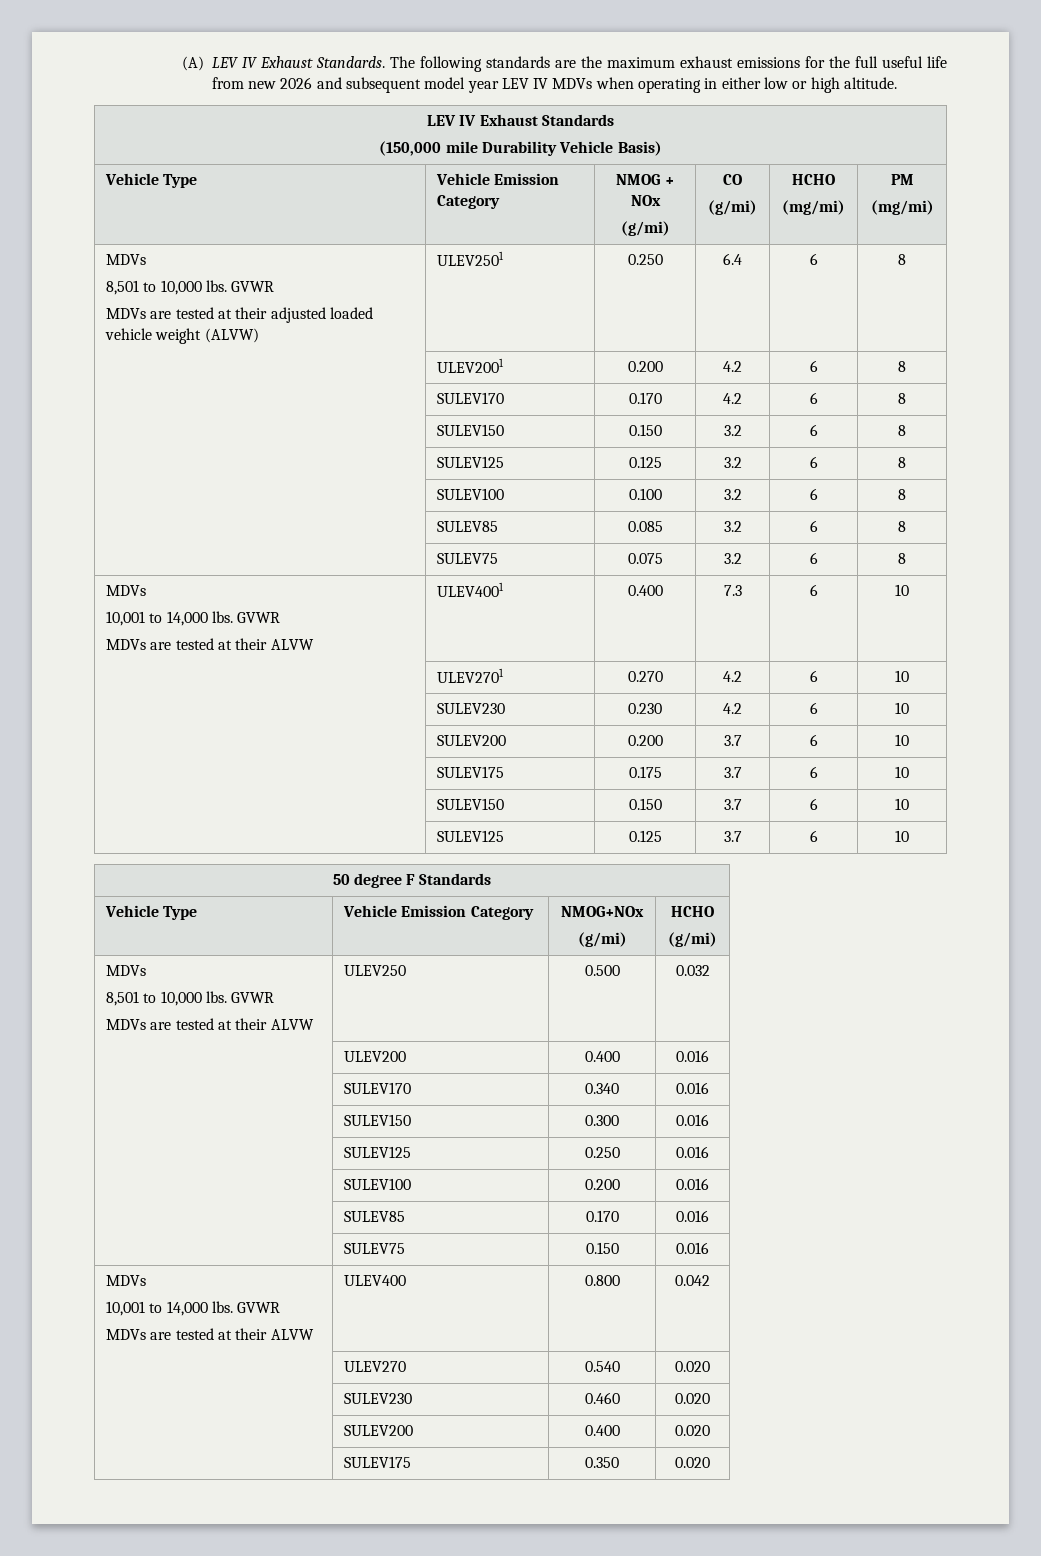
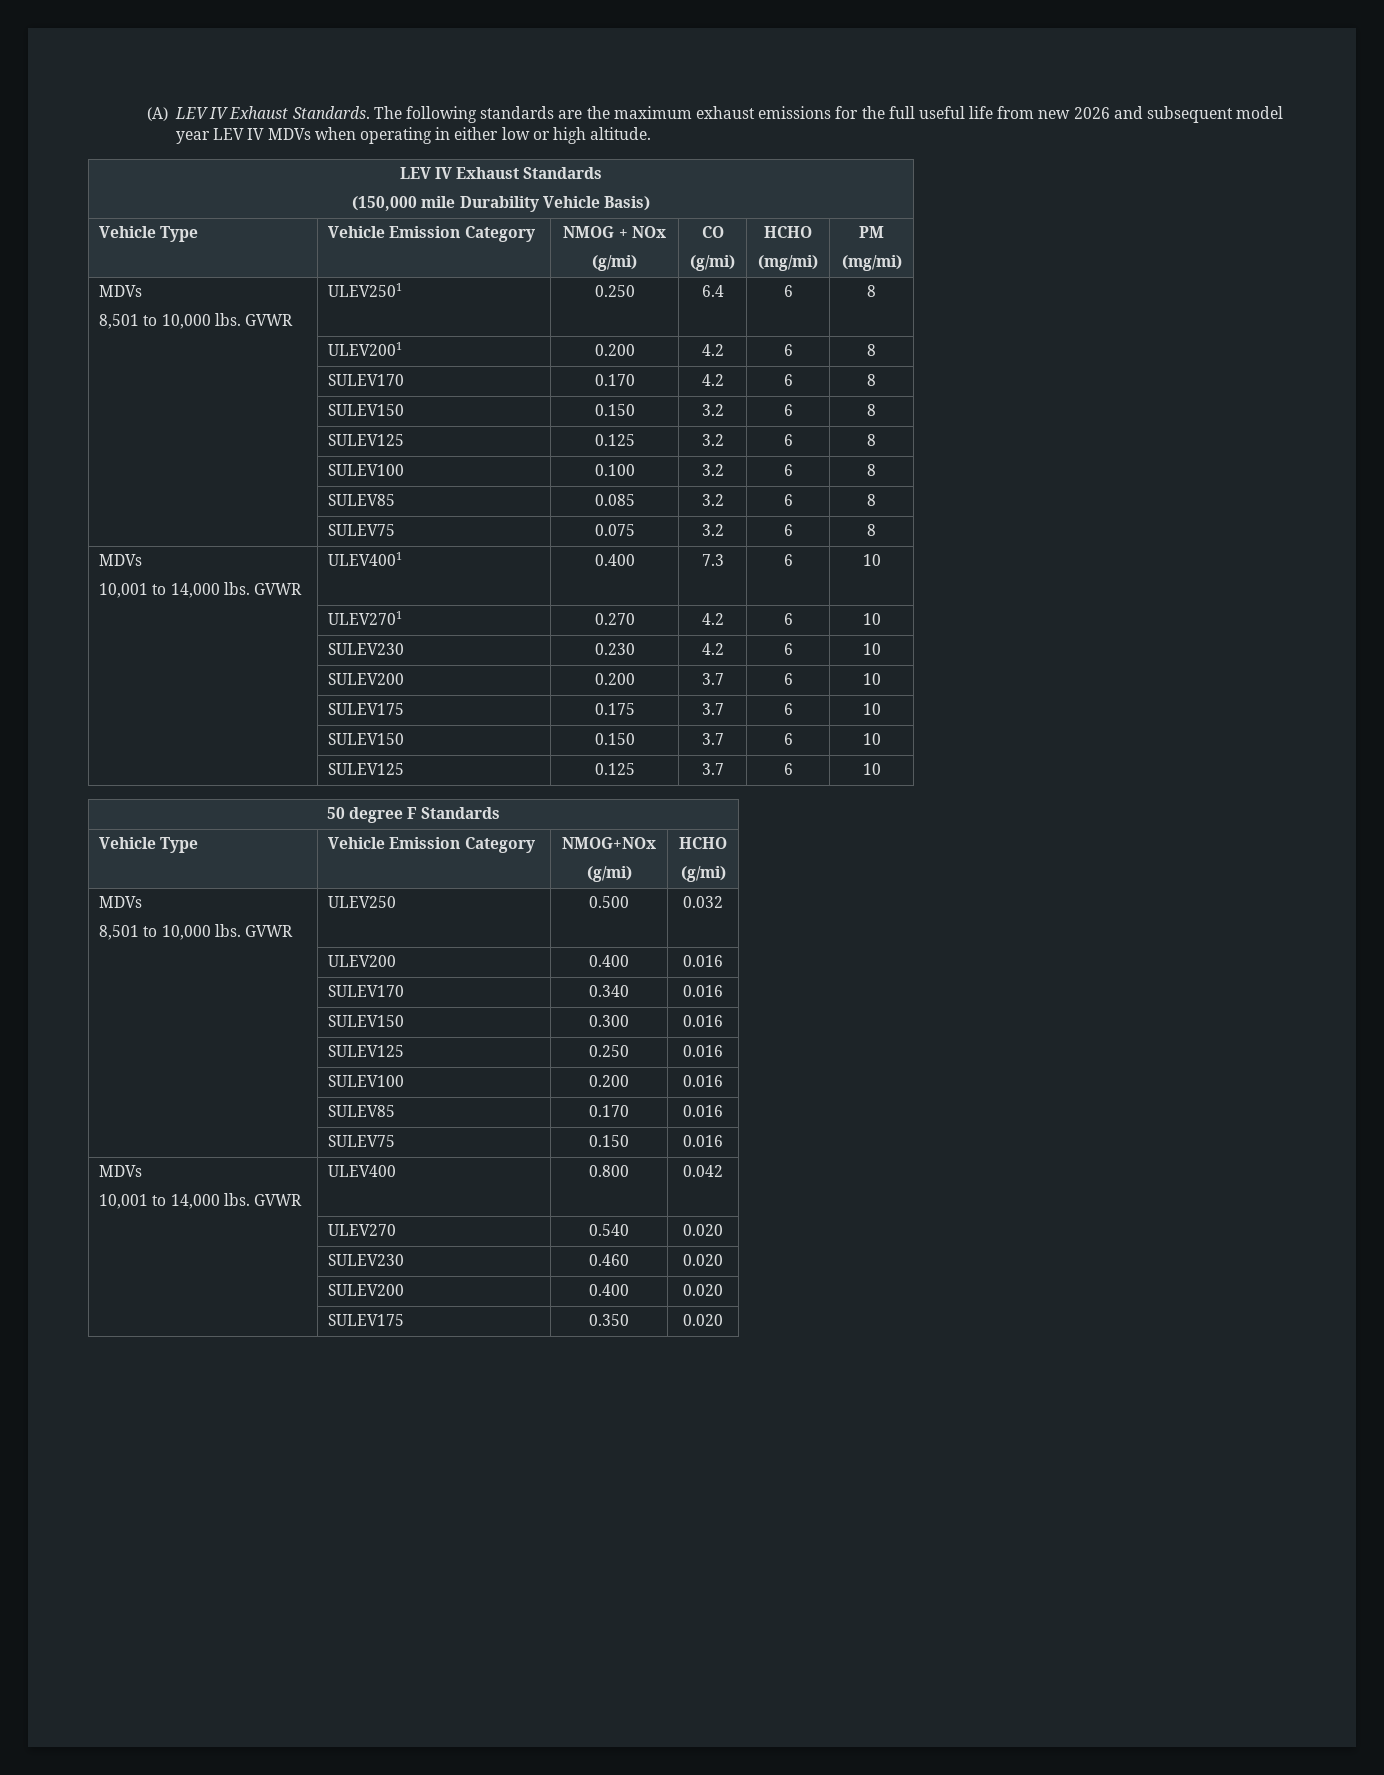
  Vehicle Type | Vehicle Emission Category | NMOG + NOx
  (g/mi) | CO
  (g/mi) | HCHO
  (mg/mi) | PM
  (mg/mi)
  MDVs
- 8,501 to 10,000 lbs. GVWR
- MDVs are tested at their adjusted loaded vehicle weight (ALVW) | ULEV2501 | 0.250 | 6.4 | 6 | 8
+ 8,501 to 10,000 lbs. GVWR | ULEV2501 | 0.250 | 6.4 | 6 | 8
  | SULEV75 | 0.075 | 3.2 | 6 | 8
  MDVs
- 10,001 to 14,000 lbs. GVWR
- MDVs are tested at their ALVW | ULEV4001 | 0.400 | 7.3 | 6 | 10
+ 10,001 to 14,000 lbs. GVWR | ULEV4001 | 0.400 | 7.3 | 6 | 10
  Vehicle Type | Vehicle Emission Category | NMOG+NOx
  (g/mi) | HCHO
  (g/mi)
  MDVs
- 8,501 to 10,000 lbs. GVWR
- MDVs are tested at their ALVW | ULEV250 | 0.500 | 0.032
+ 8,501 to 10,000 lbs. GVWR | ULEV250 | 0.500 | 0.032
  | SULEV75 | 0.150 | 0.016
  MDVs
- 10,001 to 14,000 lbs. GVWR
- MDVs are tested at their ALVW | ULEV400 | 0.800 | 0.042
+ 10,001 to 14,000 lbs. GVWR | ULEV400 | 0.800 | 0.042

